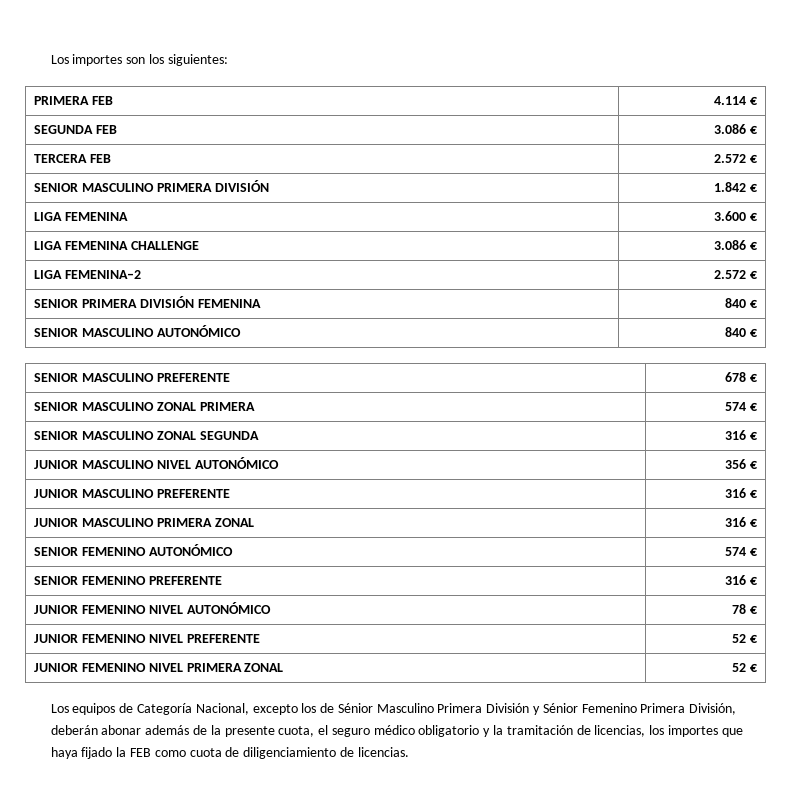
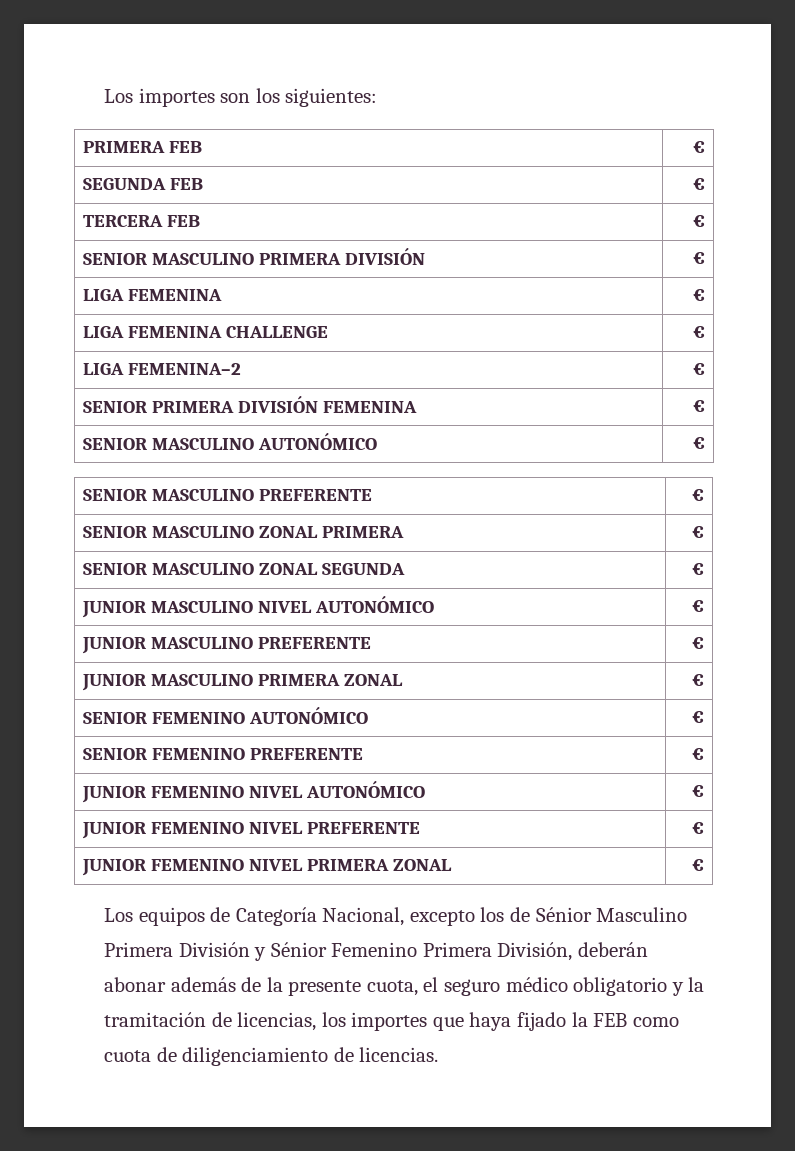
- PRIMERA FEB | 4.114 €
+ PRIMERA FEB | €
- SEGUNDA FEB | 3.086 €
+ SEGUNDA FEB | €
- TERCERA FEB | 2.572 €
+ TERCERA FEB | €
- SENIOR MASCULINO PRIMERA DIVISIÓN | 1.842 €
+ SENIOR MASCULINO PRIMERA DIVISIÓN | €
- LIGA FEMENINA | 3.600 €
+ LIGA FEMENINA | €
- LIGA FEMENINA CHALLENGE | 3.086 €
+ LIGA FEMENINA CHALLENGE | €
- LIGA FEMENINA–2 | 2.572 €
+ LIGA FEMENINA–2 | €
- SENIOR PRIMERA DIVISIÓN FEMENINA | 840 €
+ SENIOR PRIMERA DIVISIÓN FEMENINA | €
- SENIOR MASCULINO AUTONÓMICO | 840 €
+ SENIOR MASCULINO AUTONÓMICO | €
- SENIOR MASCULINO PREFERENTE | 678 €
+ SENIOR MASCULINO PREFERENTE | €
- SENIOR MASCULINO ZONAL PRIMERA | 574 €
+ SENIOR MASCULINO ZONAL PRIMERA | €
- SENIOR MASCULINO ZONAL SEGUNDA | 316 €
+ SENIOR MASCULINO ZONAL SEGUNDA | €
- JUNIOR MASCULINO NIVEL AUTONÓMICO | 356 €
+ JUNIOR MASCULINO NIVEL AUTONÓMICO | €
- JUNIOR MASCULINO PREFERENTE | 316 €
+ JUNIOR MASCULINO PREFERENTE | €
- JUNIOR MASCULINO PRIMERA ZONAL | 316 €
+ JUNIOR MASCULINO PRIMERA ZONAL | €
- SENIOR FEMENINO AUTONÓMICO | 574 €
+ SENIOR FEMENINO AUTONÓMICO | €
- SENIOR FEMENINO PREFERENTE | 316 €
+ SENIOR FEMENINO PREFERENTE | €
- JUNIOR FEMENINO NIVEL AUTONÓMICO | 78 €
+ JUNIOR FEMENINO NIVEL AUTONÓMICO | €
- JUNIOR FEMENINO NIVEL PREFERENTE | 52 €
+ JUNIOR FEMENINO NIVEL PREFERENTE | €
- JUNIOR FEMENINO NIVEL PRIMERA ZONAL | 52 €
+ JUNIOR FEMENINO NIVEL PRIMERA ZONAL | €

